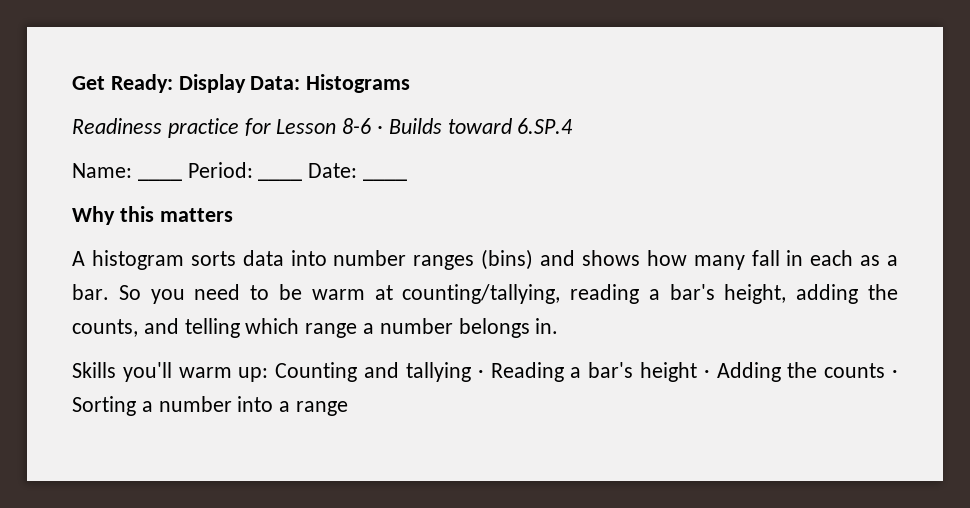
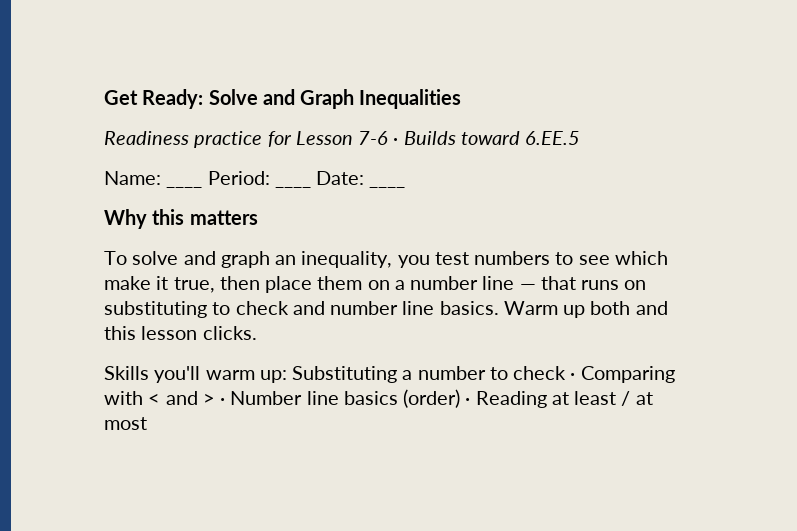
- Get Ready: Display Data: Histograms
+ Get Ready: Solve and Graph Inequalities
- Readiness practice for Lesson 8-6 · Builds toward 6.SP.4
+ Readiness practice for Lesson 7-6 · Builds toward 6.EE.5
- A histogram sorts data into number ranges (bins) and shows how many fall in each as a bar. So you need to be warm at counting/tallying, reading a bar's height, adding the counts, and telling which range a number belongs in.
- Skills you'll warm up: Counting and tallying · Reading a bar's height · Adding the counts · Sorting a number into a range
+ To solve and graph an inequality, you test numbers to see which make it true, then place them on a number line — that runs on substituting to check and number line basics. Warm up both and this lesson clicks.
+ Skills you'll warm up: Substituting a number to check · Comparing with < and > · Number line basics (order) · Reading at least / at most

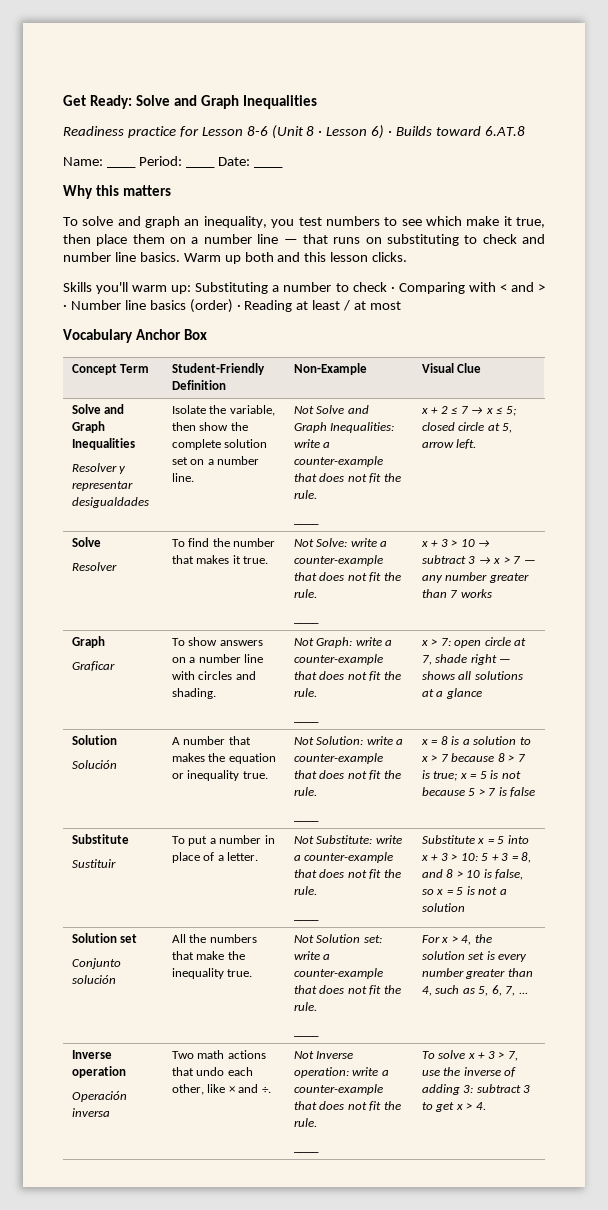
- Readiness practice for Lesson 7-6 · Builds toward 6.EE.5
+ Readiness practice for Lesson 8-6 (Unit 8 · Lesson 6) · Builds toward 6.AT.8
+ Vocabulary Anchor Box
+ Concept Term | Student-Friendly Definition | Non-Example | Visual Clue
+ Solve and Graph Inequalities
+ Resolver y representar desigualdades | Isolate the variable, then show the complete solution set on a number line. | Not Solve and Graph Inequalities: write a counter-example that does not fit the rule.
+ ____ | x + 2 ≤ 7 → x ≤ 5; closed circle at 5, arrow left.
+ Solve
+ Resolver | To find the number that makes it true. | Not Solve: write a counter-example that does not fit the rule.
+ ____ | x + 3 > 10 → subtract 3 → x > 7 — any number greater than 7 works
+ Graph
+ Graficar | To show answers on a number line with circles and shading. | Not Graph: write a counter-example that does not fit the rule.
+ ____ | x > 7: open circle at 7, shade right — shows all solutions at a glance
+ Solution
+ Solución | A number that makes the equation or inequality true. | Not Solution: write a counter-example that does not fit the rule.
+ ____ | x = 8 is a solution to x > 7 because 8 > 7 is true; x = 5 is not because 5 > 7 is false
+ Substitute
+ Sustituir | To put a number in place of a letter. | Not Substitute: write a counter-example that does not fit the rule.
+ ____ | Substitute x = 5 into x + 3 > 10: 5 + 3 = 8, and 8 > 10 is false, so x = 5 is not a solution
+ Solution set
+ Conjunto solución | All the numbers that make the inequality true. | Not Solution set: write a counter-example that does not fit the rule.
+ ____ | For x > 4, the solution set is every number greater than 4, such as 5, 6, 7, ...
+ Inverse operation
+ Operación inversa | Two math actions that undo each other, like × and ÷. | Not Inverse operation: write a counter-example that does not fit the rule.
+ ____ | To solve x + 3 > 7, use the inverse of adding 3: subtract 3 to get x > 4.

